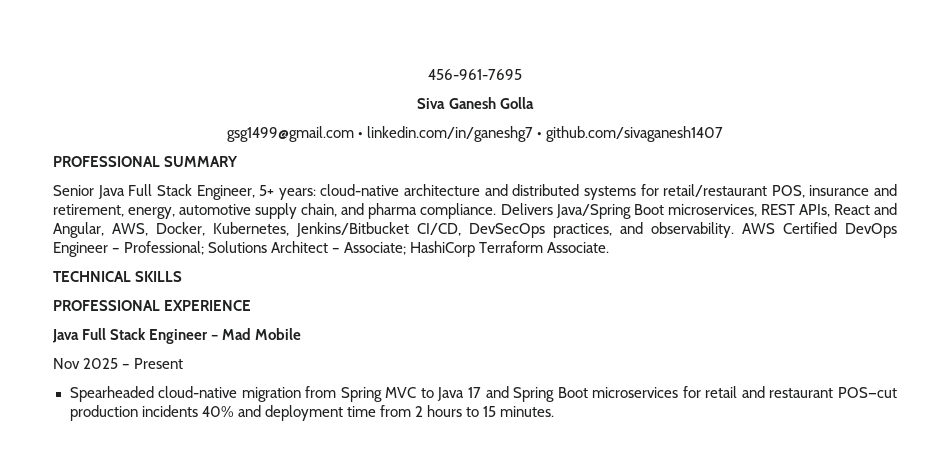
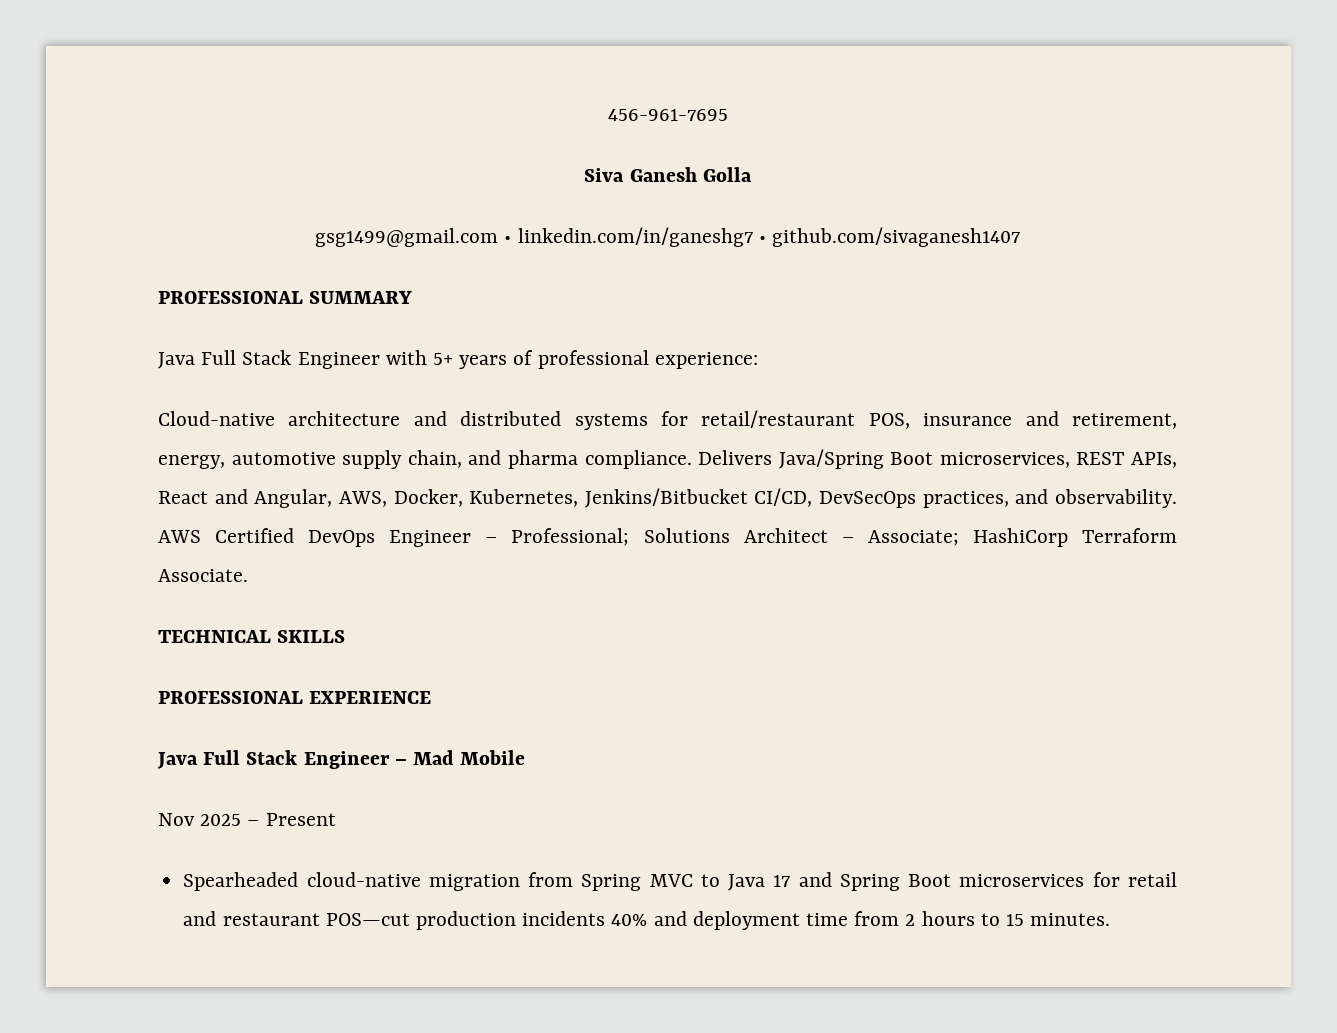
- Senior Java Full Stack Engineer, 5+ years: cloud-native architecture and distributed systems for retail/restaurant POS, insurance and retirement, energy, automotive supply chain, and pharma compliance.
+ Java Full Stack Engineer with 5+ years of professional experience:
+ Cloud-native architecture and distributed systems for retail/restaurant POS, insurance and retirement, energy, automotive supply chain, and pharma compliance.

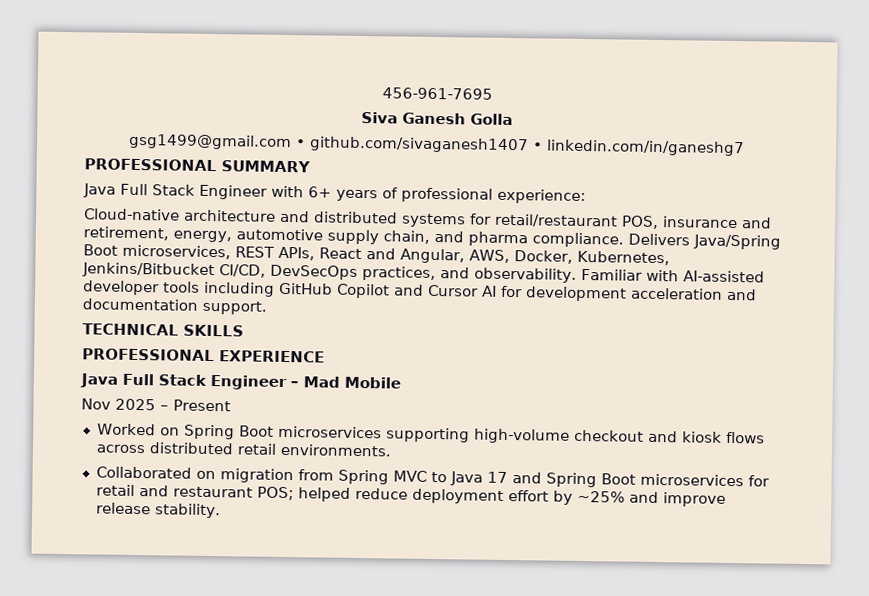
- gsg1499@gmail.com • linkedin.com/in/ganeshg7 • github.com/sivaganesh1407
+ gsg1499@gmail.com • github.com/sivaganesh1407 • linkedin.com/in/ganeshg7
- Java Full Stack Engineer with 5+ years of professional experience:
+ Java Full Stack Engineer with 6+ years of professional experience:
- AWS Certified DevOps Engineer – Professional; Solutions Architect – Associate; HashiCorp Terraform Associate.
+ Familiar with AI-assisted developer tools including GitHub Copilot and Cursor AI for development acceleration and documentation support.
- Spearheaded cloud-native migration from Spring MVC to Java 17 and Spring Boot microservices for retail and restaurant POS—cut production incidents 40% and deployment time from 2 hours to 15 minutes.
+ Worked on Spring Boot microservices supporting high-volume checkout and kiosk flows across distributed retail environments.
+ Collaborated on migration from Spring MVC to Java 17 and Spring Boot microservices for retail and restaurant POS; helped reduce deployment effort by ~25% and improve release stability.

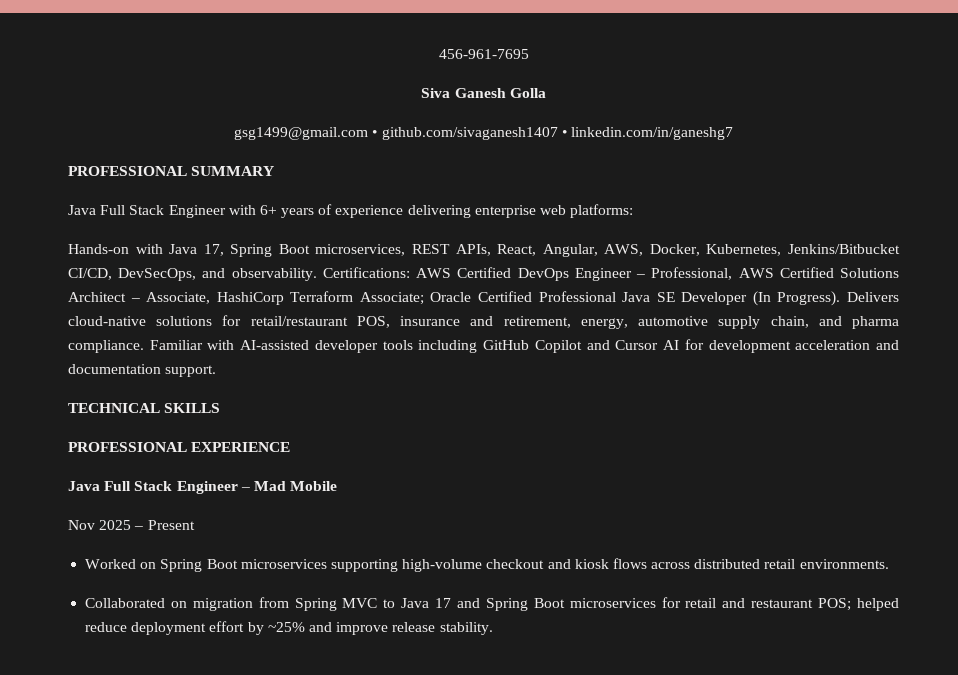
- Java Full Stack Engineer with 6+ years of professional experience:
- Cloud-native architecture and distributed systems for retail/restaurant POS, insurance and retirement, energy, automotive supply chain, and pharma compliance.
+ Java Full Stack Engineer with 6+ years of experience delivering enterprise web platforms:
+ Hands-on with Java 17, Spring Boot microservices, REST APIs, React, Angular, AWS, Docker, Kubernetes, Jenkins/Bitbucket CI/CD, DevSecOps, and observability. Certifications: AWS Certified DevOps Engineer – Professional, AWS Certified Solutions Architect – Associate, HashiCorp Terraform Associate; Oracle Certified Professional Java SE Developer (In Progress). Delivers cloud-native solutions for retail/restaurant POS, insurance and retirement, energy, automotive supply chain, and pharma compliance.
- Delivers Java/Spring Boot microservices, REST APIs, React and Angular, AWS, Docker, Kubernetes, Jenkins/Bitbucket CI/CD, DevSecOps practices, and observability.

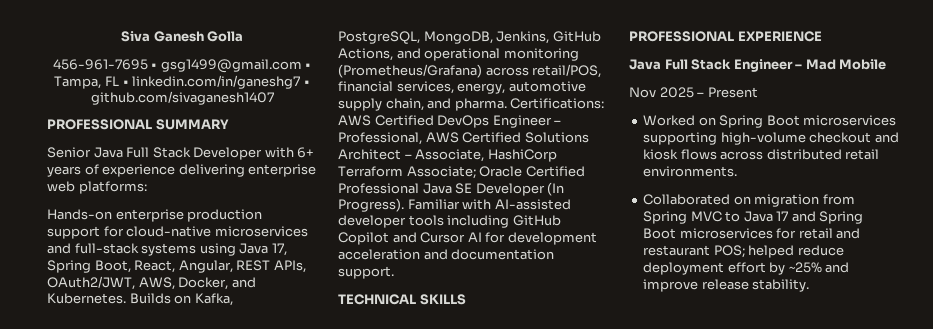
- 456-961-7695
- gsg1499@gmail.com • github.com/sivaganesh1407 • linkedin.com/in/ganeshg7
+ 456-961-7695 • gsg1499@gmail.com • Tampa, FL • linkedin.com/in/ganeshg7 • github.com/sivaganesh1407
- Java Full Stack Engineer with 6+ years of experience delivering enterprise web platforms:
+ Senior Java Full Stack Developer with 6+ years of experience delivering enterprise web platforms:
- Hands-on with Java 17, Spring Boot microservices, REST APIs, React, Angular, AWS, Docker, Kubernetes, Jenkins/Bitbucket CI/CD, DevSecOps, and observability.
+ Hands-on enterprise production support for cloud-native microservices and full-stack systems using Java 17, Spring Boot, React, Angular, REST APIs, OAuth2/JWT, AWS, Docker, and Kubernetes. Builds on Kafka, PostgreSQL, MongoDB, Jenkins, GitHub Actions, and operational monitoring (Prometheus/Grafana) across retail/POS, financial services, energy, automotive supply chain, and pharma.
- Delivers cloud-native solutions for retail/restaurant POS, insurance and retirement, energy, automotive supply chain, and pharma compliance.

